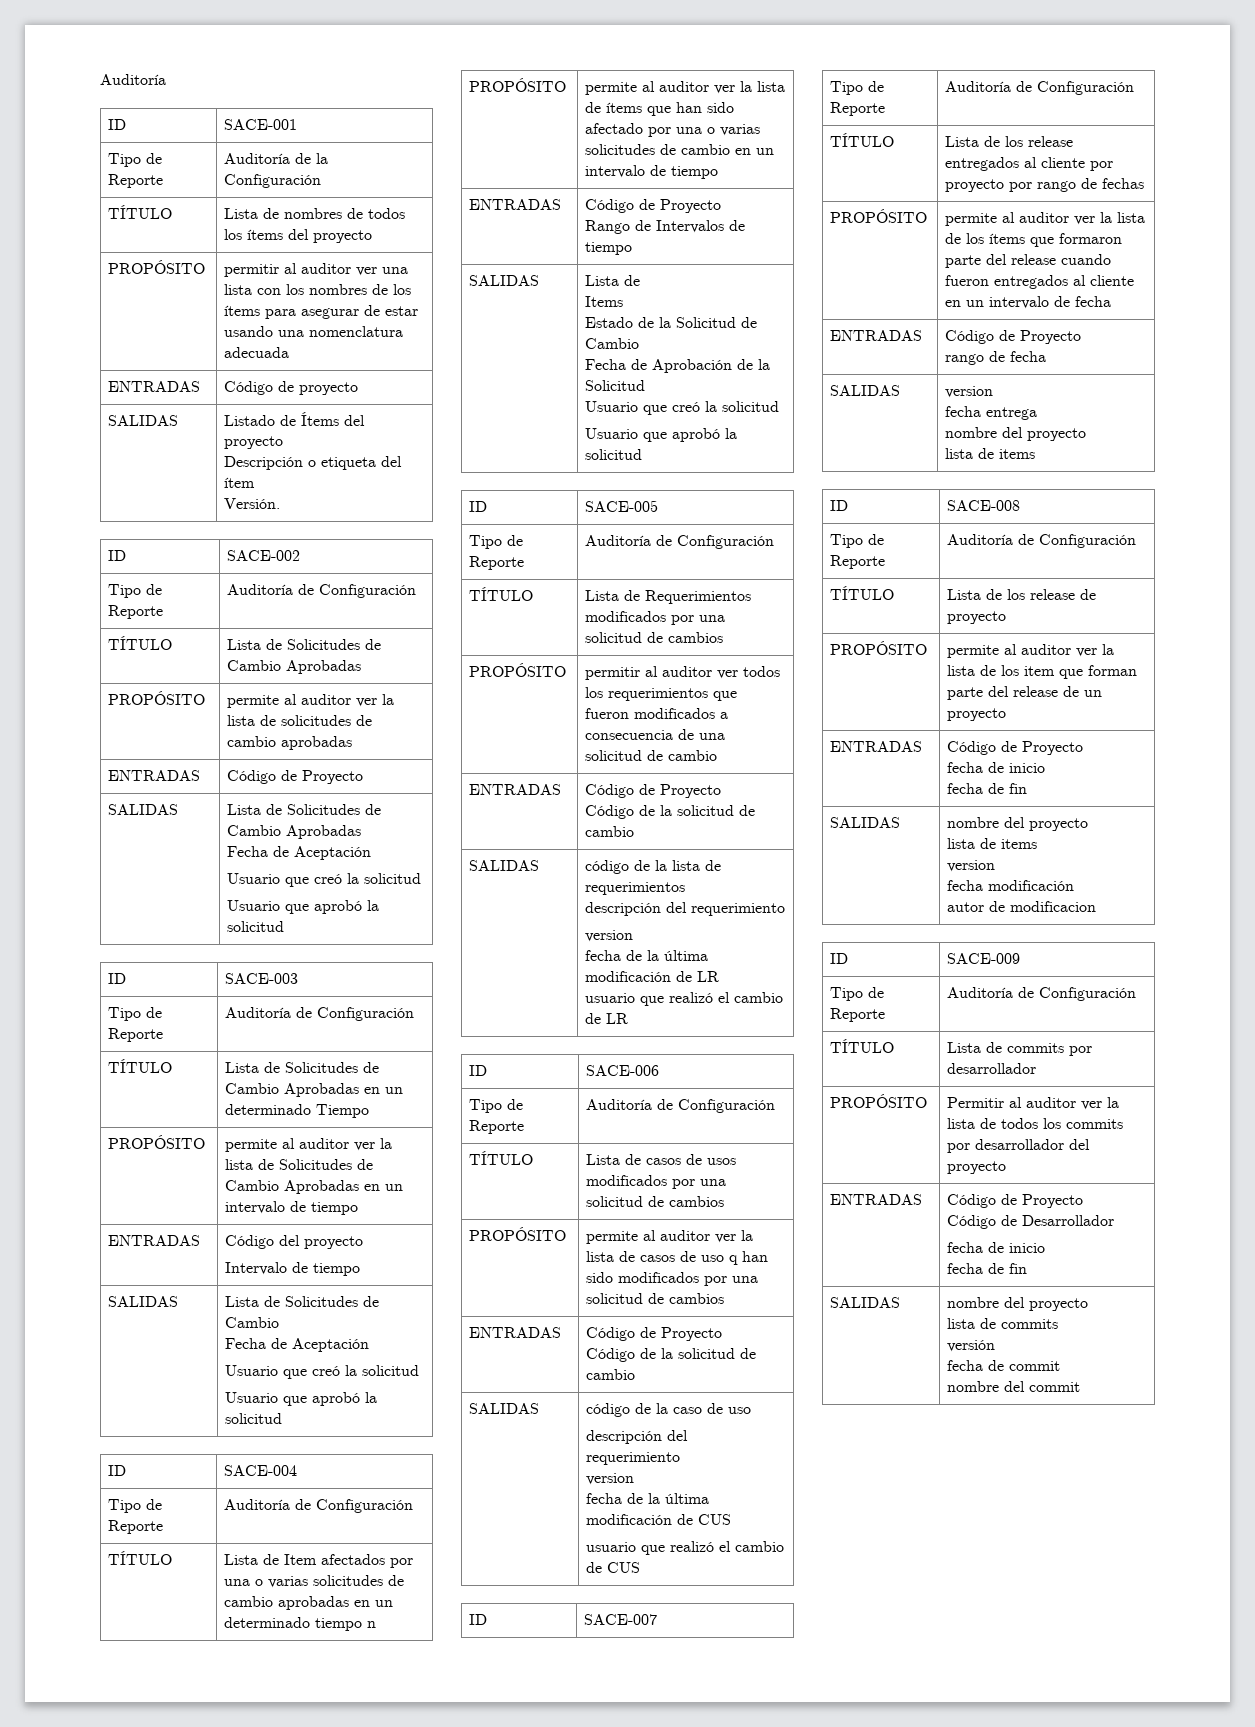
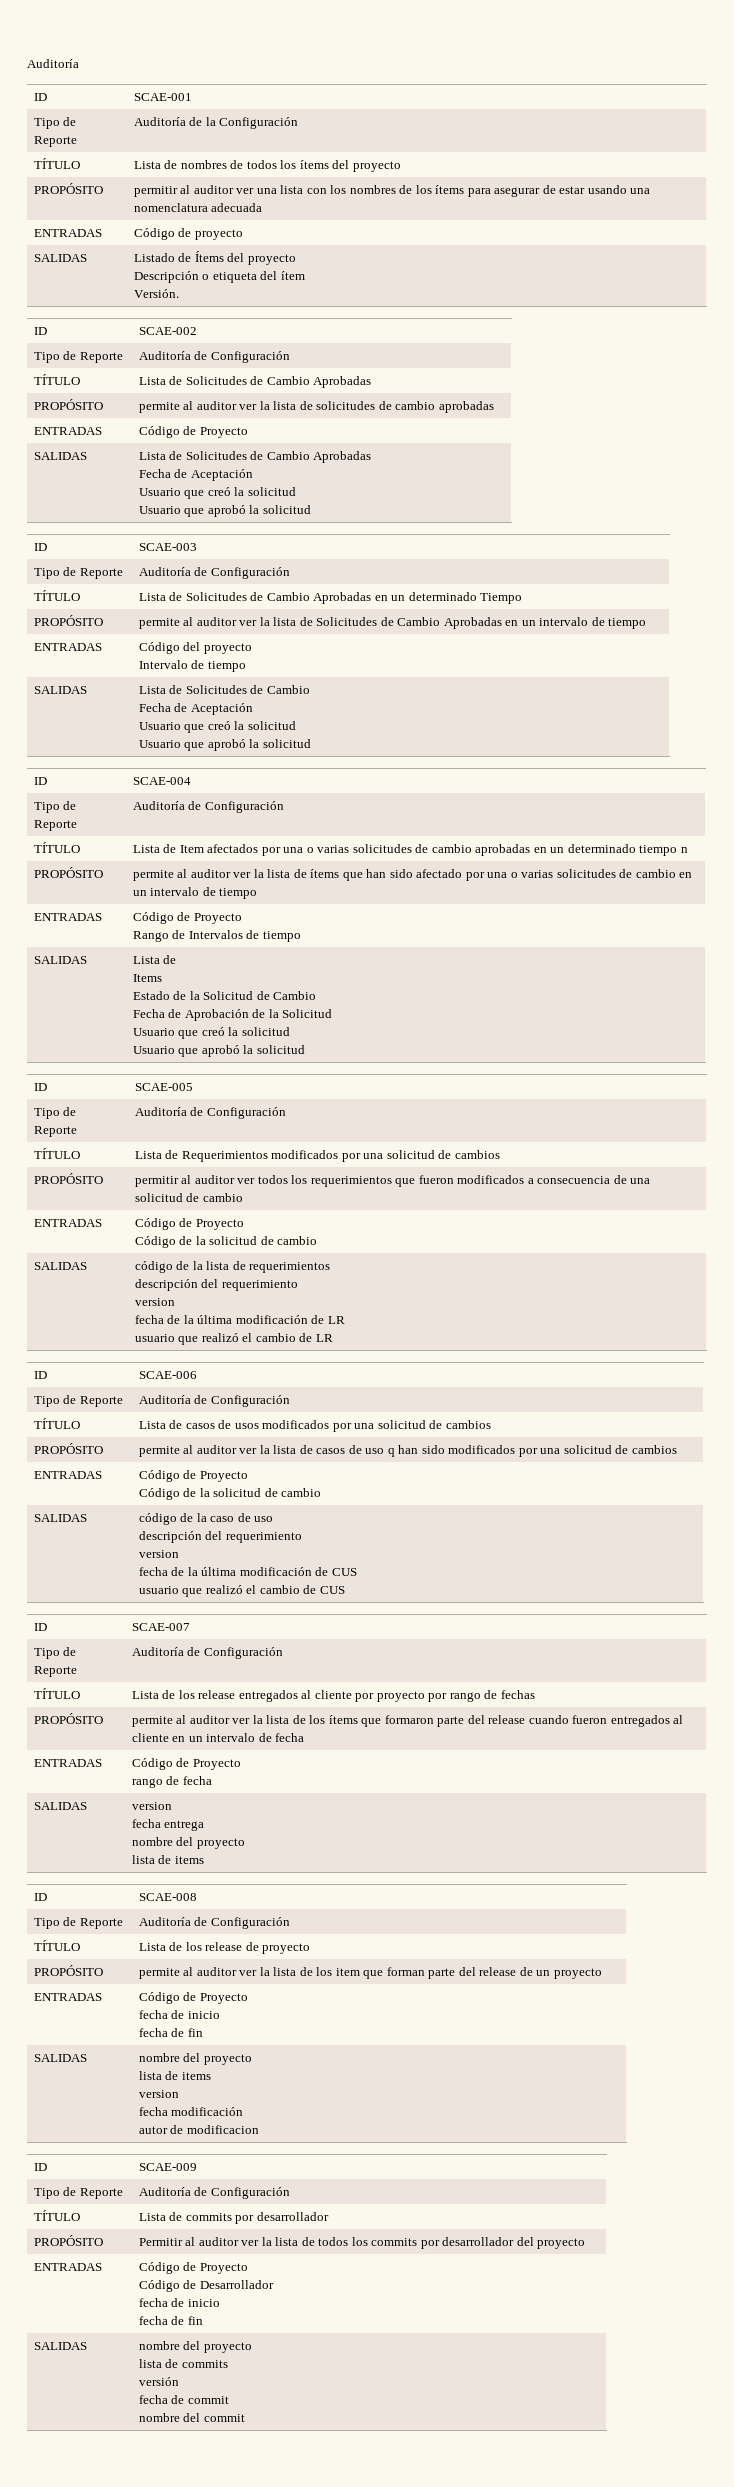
- ID | SACE-001
+ ID | SCAE-001
- ID | SACE-002
+ ID | SCAE-002
- ID | SACE-003
+ ID | SCAE-003
- ID | SACE-004
+ ID | SCAE-004
- ID | SACE-005
+ ID | SCAE-005
- ID | SACE-006
+ ID | SCAE-006
- ID | SACE-007
+ ID | SCAE-007
- ID | SACE-008
+ ID | SCAE-008
- ID | SACE-009
+ ID | SCAE-009

